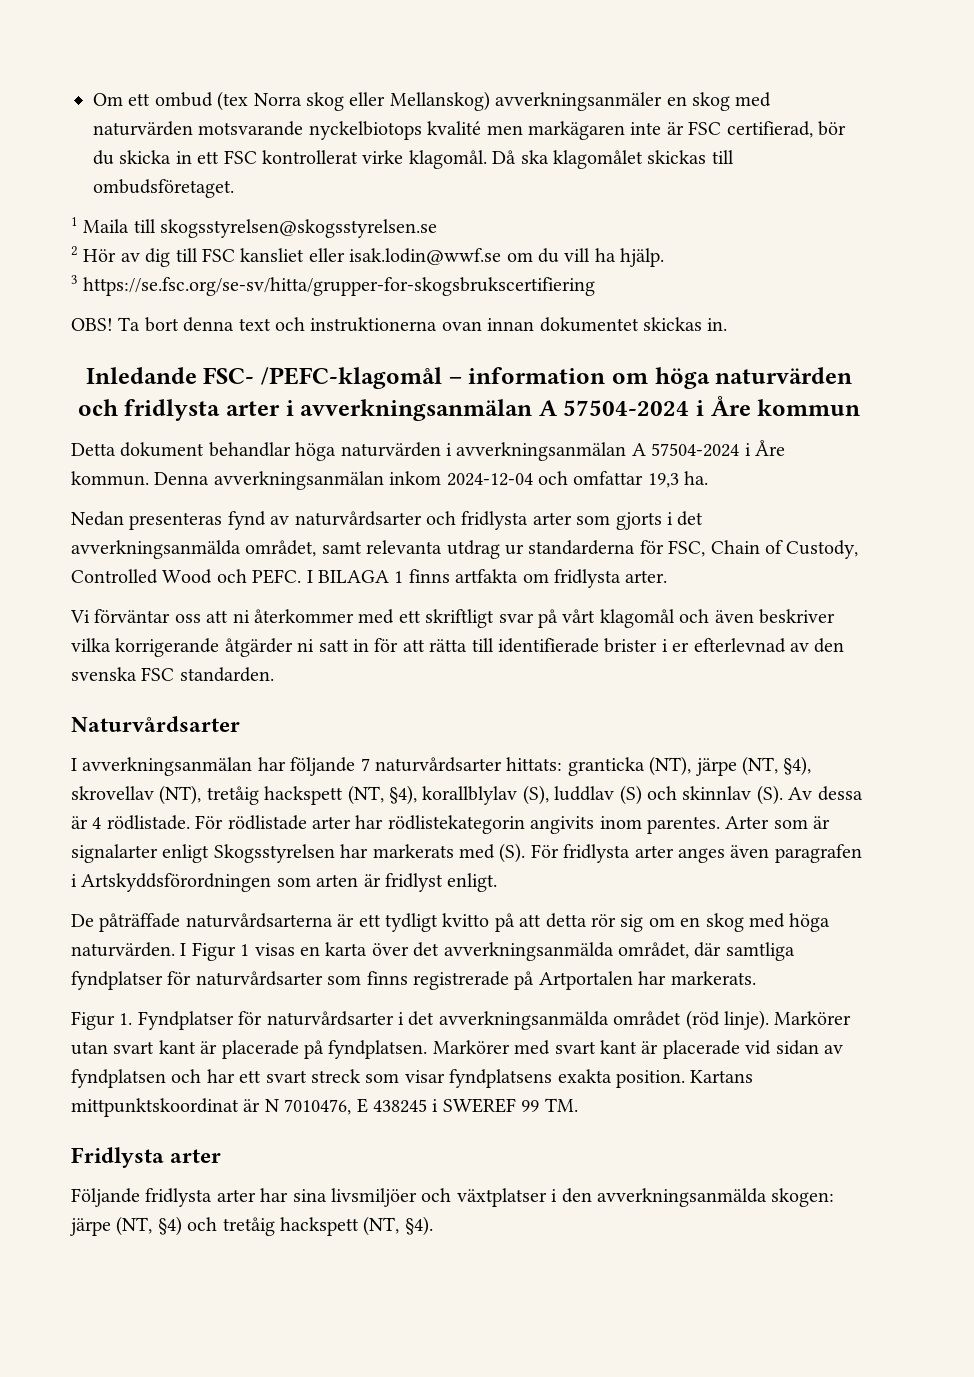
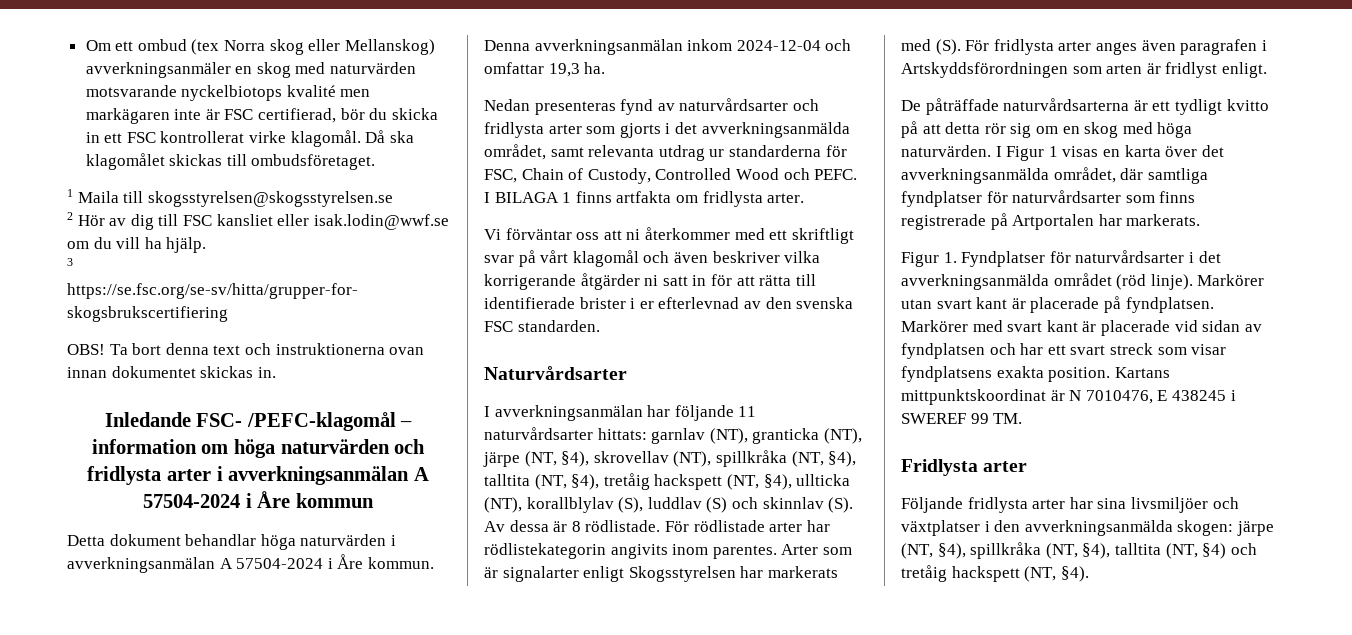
- I avverkningsanmälan har följande 7 naturvårdsarter hittats: granticka (NT), järpe (NT, §4), skrovellav (NT), tretåig hackspett (NT, §4), korallblylav (S), luddlav (S) och skinnlav (S). Av dessa är 4 rödlistade.
+ I avverkningsanmälan har följande 11 naturvårdsarter hittats: garnlav (NT), granticka (NT), järpe (NT, §4), skrovellav (NT), spillkråka (NT, §4), talltita (NT, §4), tretåig hackspett (NT, §4), ullticka (NT), korallblylav (S), luddlav (S) och skinnlav (S). Av dessa är 8 rödlistade.
- Följande fridlysta arter har sina livsmiljöer och växtplatser i den avverkningsanmälda skogen: järpe (NT, §4) och tretåig hackspett (NT, §4).
+ Följande fridlysta arter har sina livsmiljöer och växtplatser i den avverkningsanmälda skogen: järpe (NT, §4), spillkråka (NT, §4), talltita (NT, §4) och tretåig hackspett (NT, §4).

